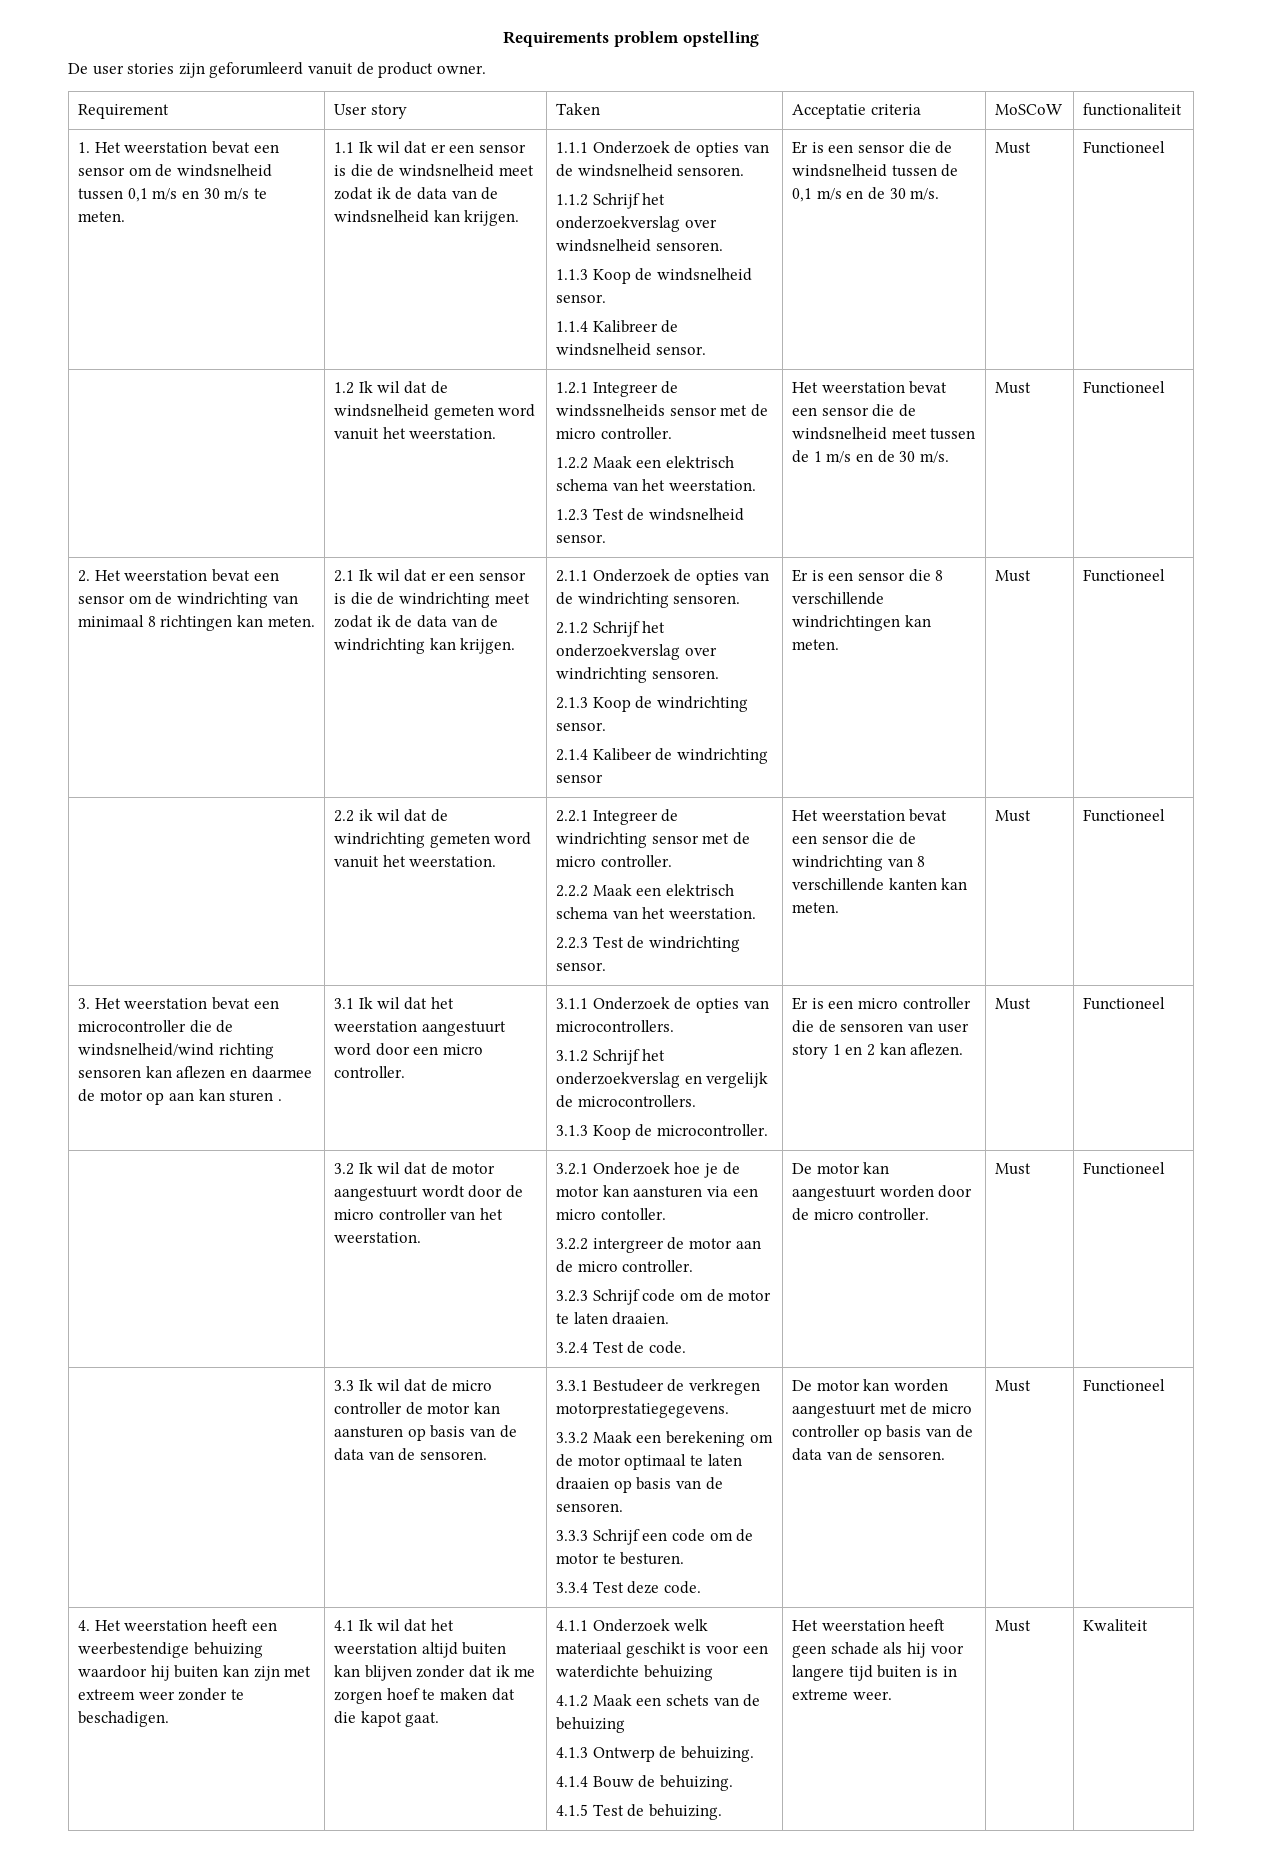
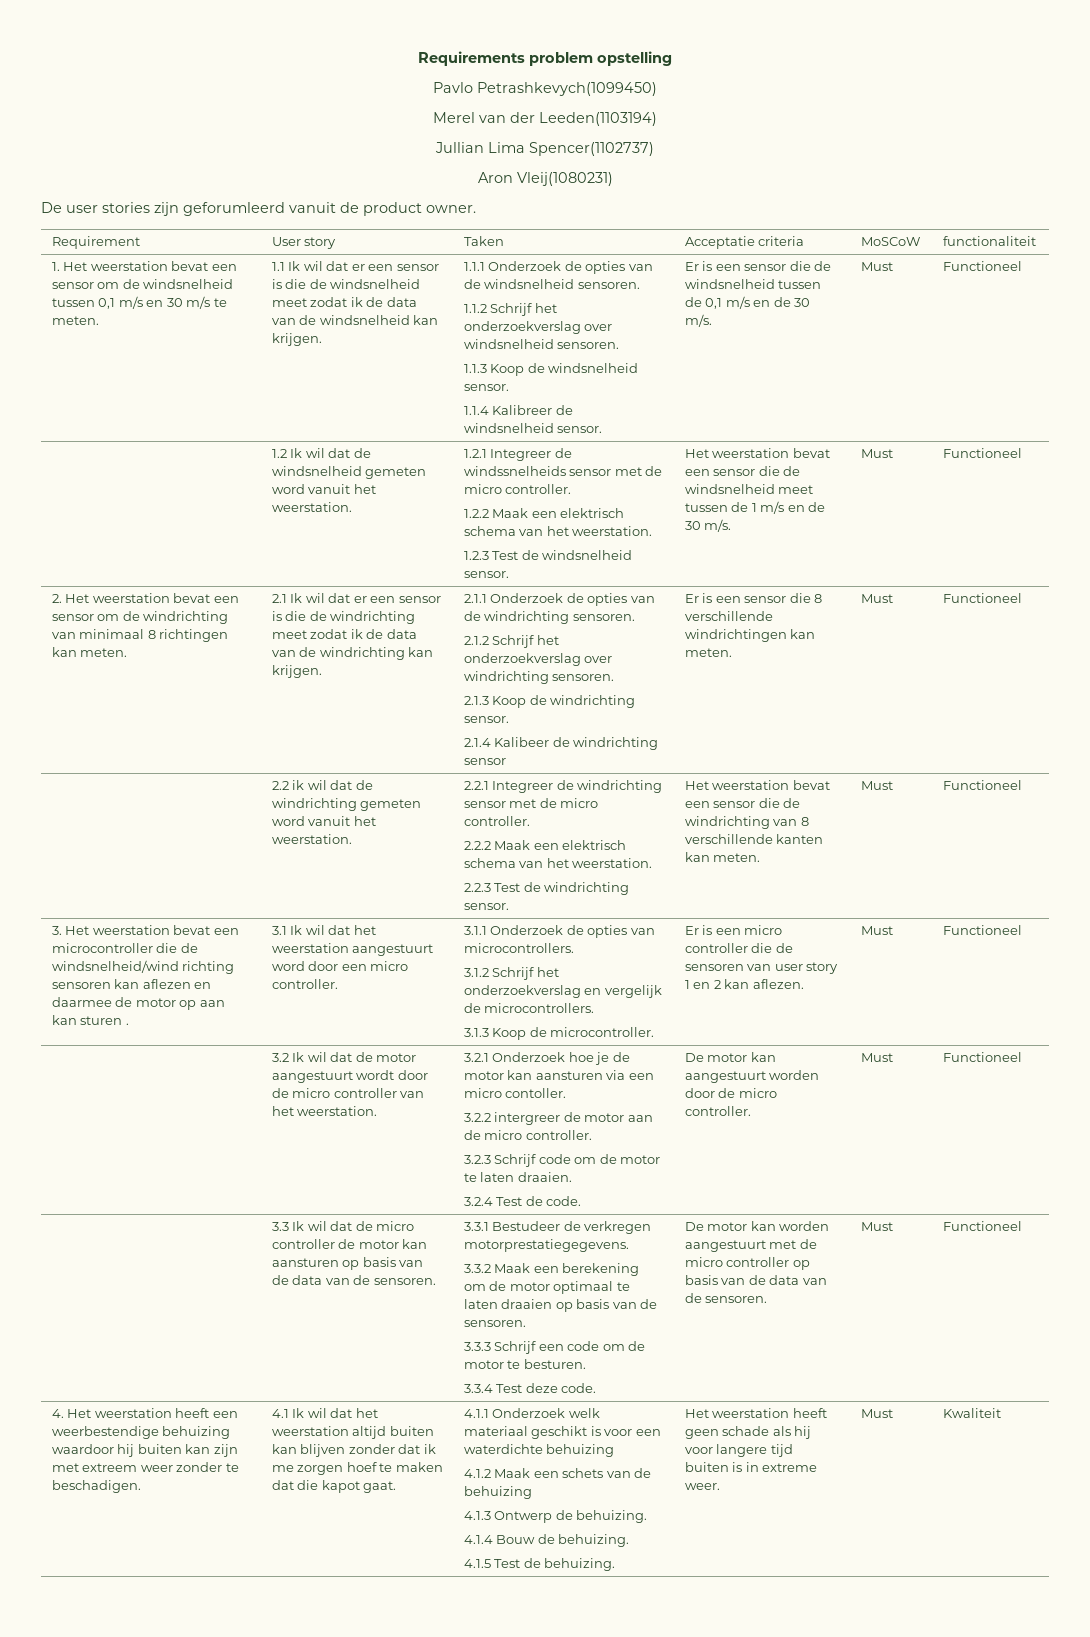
+ Pavlo Petrashkevych(1099450)
+ Merel van der Leeden(1103194)
+ Jullian Lima Spencer(1102737)
+ Aron Vleij(1080231)

